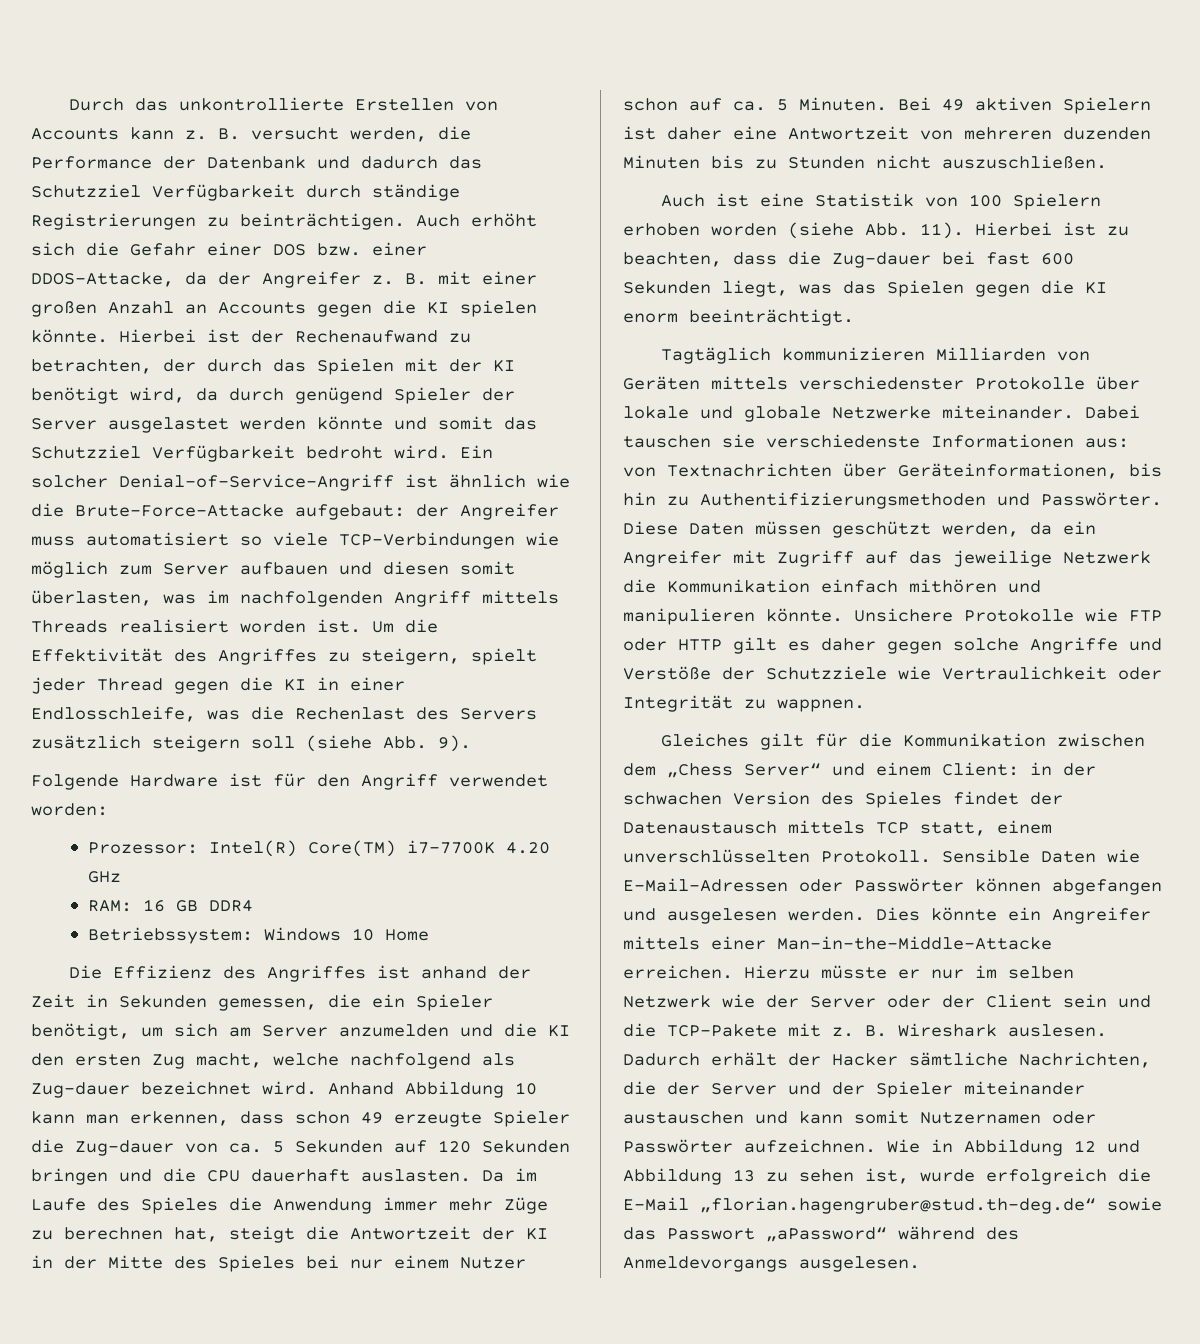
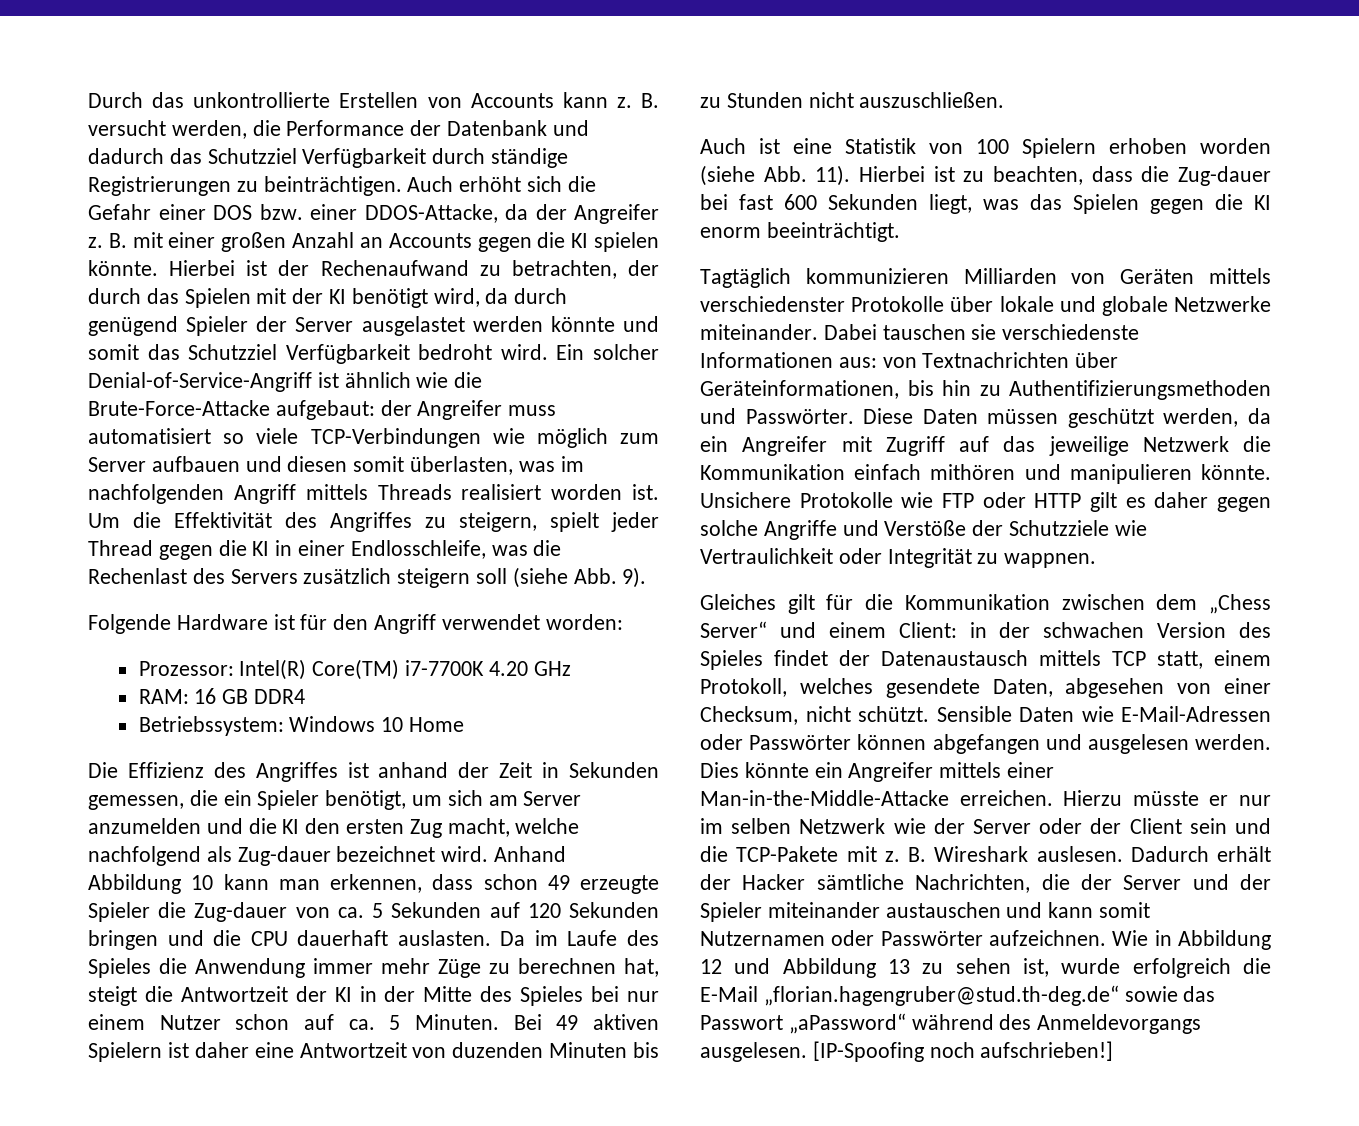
- Bei 49 aktiven Spielern ist daher eine Antwortzeit von mehreren duzenden Minuten bis zu Stunden nicht auszuschließen.
+ Bei 49 aktiven Spielern ist daher eine Antwortzeit von duzenden Minuten bis zu Stunden nicht auszuschließen.
- Gleiches gilt für die Kommunikation zwischen dem „Chess Server“ und einem Client: in der schwachen Version des Spieles findet der Datenaustausch mittels TCP statt, einem unverschlüsselten Protokoll.
+ Gleiches gilt für die Kommunikation zwischen dem „Chess Server“ und einem Client: in der schwachen Version des Spieles findet der Datenaustausch mittels TCP statt, einem Protokoll, welches gesendete Daten, abgesehen von einer Checksum, nicht schützt.
+ [IP-Spoofing noch aufschrieben!]

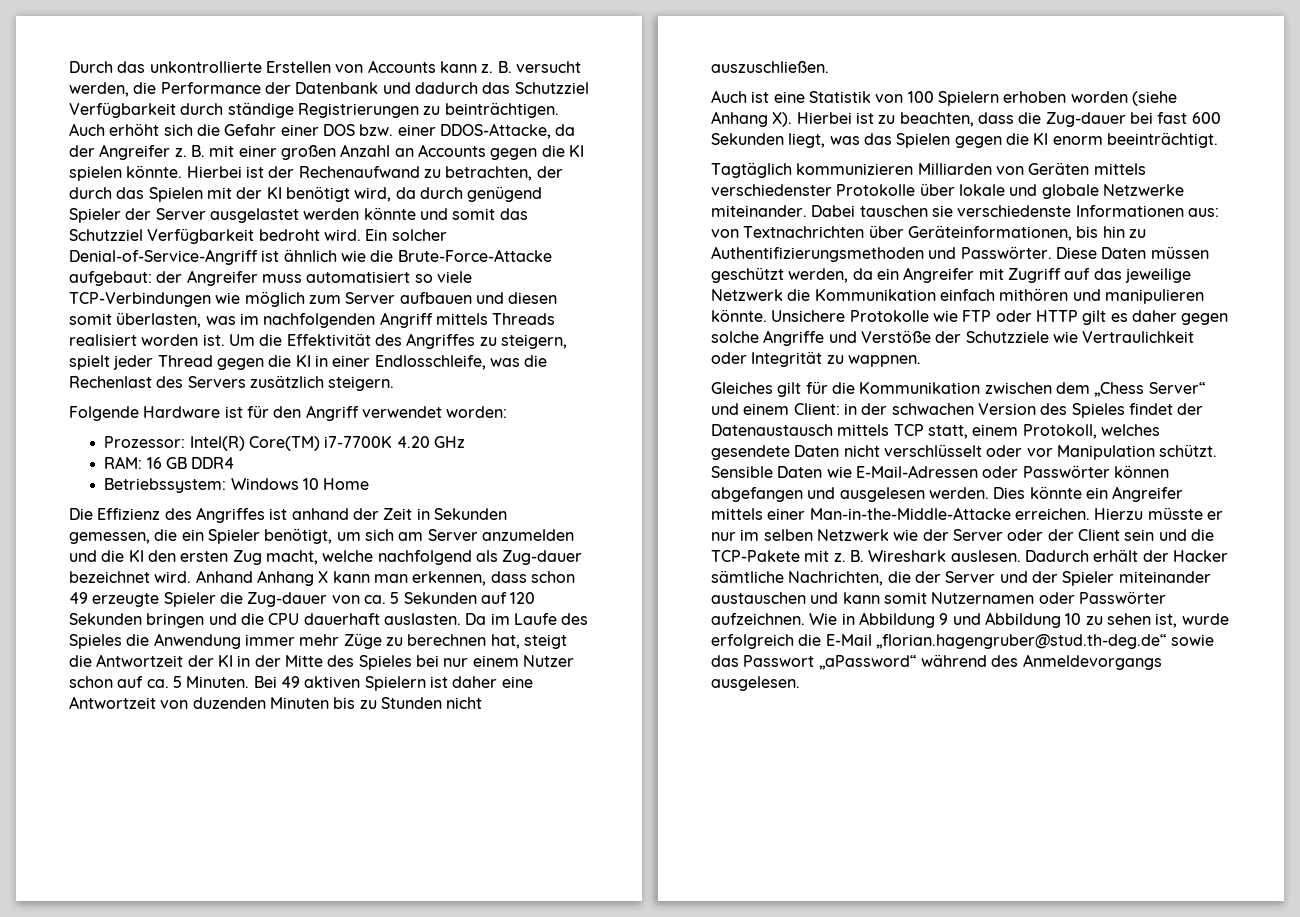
- Um die Effektivität des Angriffes zu steigern, spielt jeder Thread gegen die KI in einer Endlosschleife, was die Rechenlast des Servers zusätzlich steigern soll (siehe Abb. 9).
+ Um die Effektivität des Angriffes zu steigern, spielt jeder Thread gegen die KI in einer Endlosschleife, was die Rechenlast des Servers zusätzlich steigern.
- Anhand Abbildung 10 kann man erkennen, dass schon 49 erzeugte Spieler die Zug-dauer von ca. 5 Sekunden auf 120 Sekunden bringen und die CPU dauerhaft auslasten.
+ Anhand Anhang X kann man erkennen, dass schon 49 erzeugte Spieler die Zug-dauer von ca. 5 Sekunden auf 120 Sekunden bringen und die CPU dauerhaft auslasten.
- Auch ist eine Statistik von 100 Spielern erhoben worden (siehe Abb. 11). Hierbei ist zu beachten, dass die Zug-dauer bei fast 600 Sekunden liegt, was das Spielen gegen die KI enorm beeinträchtigt.
+ Auch ist eine Statistik von 100 Spielern erhoben worden (siehe Anhang X). Hierbei ist zu beachten, dass die Zug-dauer bei fast 600 Sekunden liegt, was das Spielen gegen die KI enorm beeinträchtigt.
- Gleiches gilt für die Kommunikation zwischen dem „Chess Server“ und einem Client: in der schwachen Version des Spieles findet der Datenaustausch mittels TCP statt, einem Protokoll, welches gesendete Daten, abgesehen von einer Checksum, nicht schützt.
+ Gleiches gilt für die Kommunikation zwischen dem „Chess Server“ und einem Client: in der schwachen Version des Spieles findet der Datenaustausch mittels TCP statt, einem Protokoll, welches gesendete Daten nicht verschlüsselt oder vor Manipulation schützt.
- Wie in Abbildung 12 und Abbildung 13 zu sehen ist, wurde erfolgreich die E-Mail „florian.hagengruber@stud.th-deg.de“ sowie das Passwort „aPassword“ während des Anmeldevorgangs ausgelesen. [IP-Spoofing noch aufschrieben!]
+ Wie in Abbildung 9 und Abbildung 10 zu sehen ist, wurde erfolgreich die E-Mail „florian.hagengruber@stud.th-deg.de“ sowie das Passwort „aPassword“ während des Anmeldevorgangs ausgelesen.

